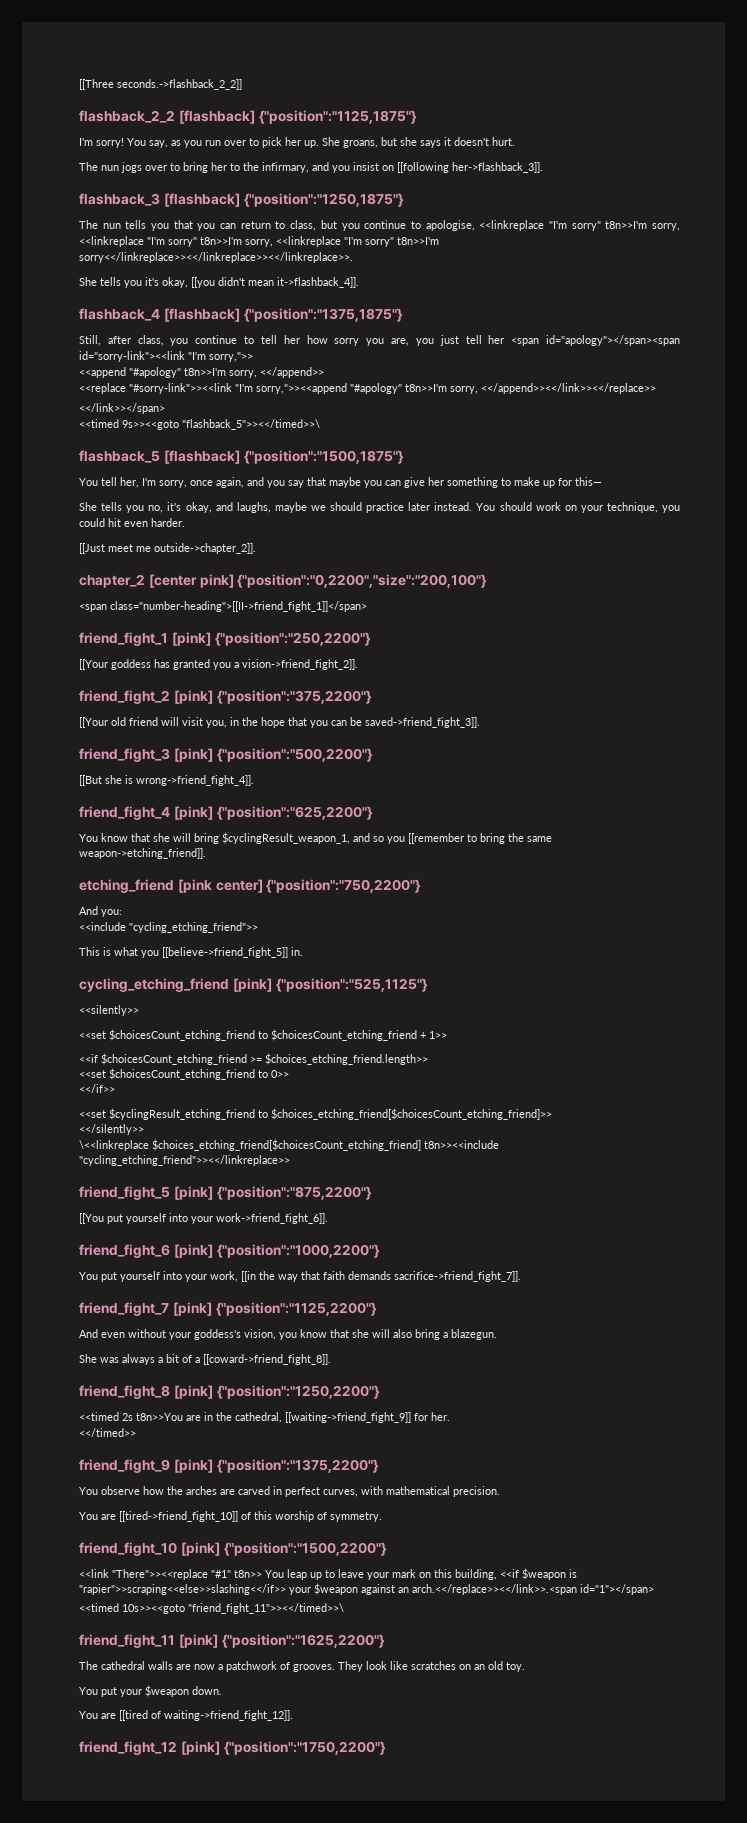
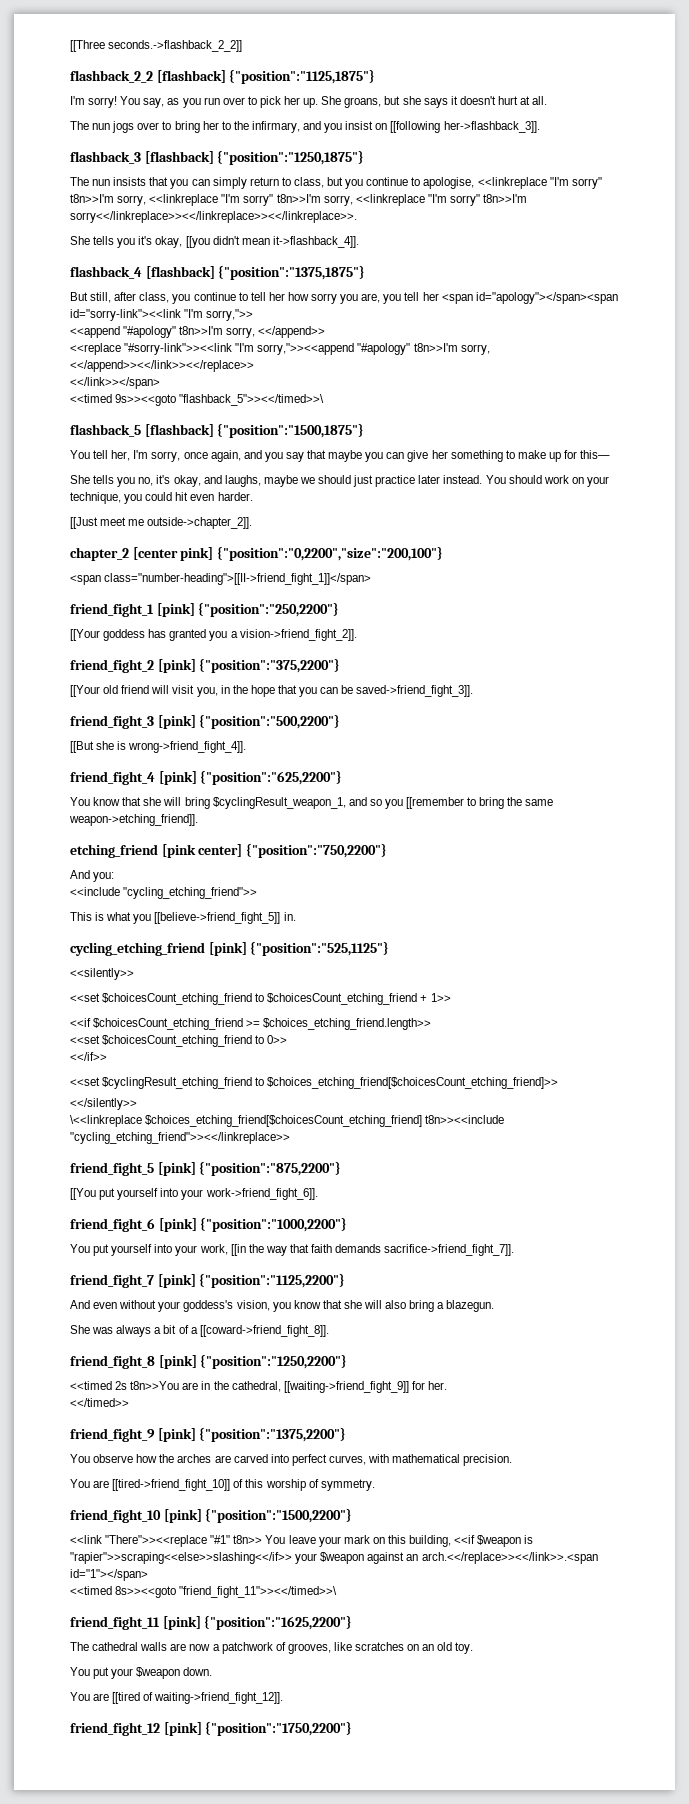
- She groans, but she says it doesn't hurt.
+ She groans, but she says it doesn't hurt at all.
- The nun tells you that you can return to class, but you continue to apologise, <<linkreplace "I'm sorry" t8n>>I'm sorry, <<linkreplace "I'm sorry" t8n>>I'm sorry, <<linkreplace "I'm sorry" t8n>>I'm sorry<</linkreplace>><</linkreplace>><</linkreplace>>.
+ The nun insists that you can simply return to class, but you continue to apologise, <<linkreplace "I'm sorry" t8n>>I'm sorry, <<linkreplace "I'm sorry" t8n>>I'm sorry, <<linkreplace "I'm sorry" t8n>>I'm sorry<</linkreplace>><</linkreplace>><</linkreplace>>.
- Still, after class, you continue to tell her how sorry you are, you just tell her <span id="apology"></span><span id="sorry-link"><<link "I'm sorry,">>
+ But still, after class, you continue to tell her how sorry you are, you tell her <span id="apology"></span><span id="sorry-link"><<link "I'm sorry,">>
- She tells you no, it's okay, and laughs, maybe we should practice later instead.
+ She tells you no, it's okay, and laughs, maybe we should just practice later instead.
- You observe how the arches are carved in perfect curves, with mathematical precision.
+ You observe how the arches are carved into perfect curves, with mathematical precision.
- <<link "There">><<replace "#1" t8n>> You leap up to leave your mark on this building, <<if $weapon is "rapier">>scraping<<else>>slashing<</if>> your $weapon against an arch.<</replace>><</link>>.<span id="1"></span>
+ <<link "There">><<replace "#1" t8n>> You leave your mark on this building, <<if $weapon is "rapier">>scraping<<else>>slashing<</if>> your $weapon against an arch.<</replace>><</link>>.<span id="1"></span>
- <<timed 10s>><<goto "friend_fight_11">><</timed>>\
+ <<timed 8s>><<goto "friend_fight_11">><</timed>>\
- The cathedral walls are now a patchwork of grooves. They look like scratches on an old toy.
+ The cathedral walls are now a patchwork of grooves, like scratches on an old toy.

